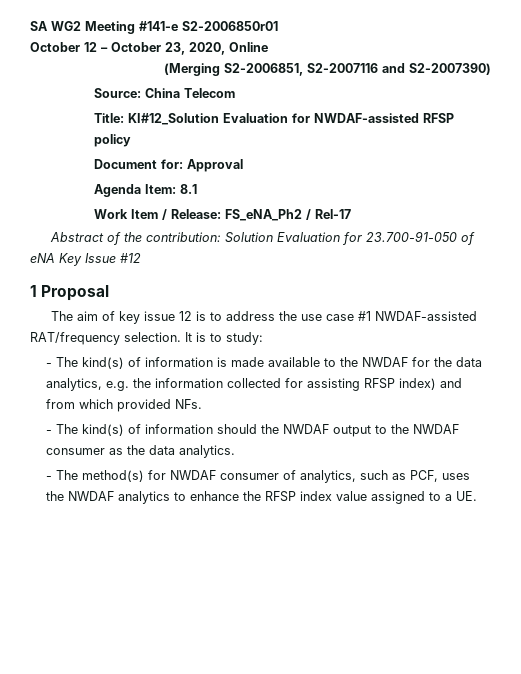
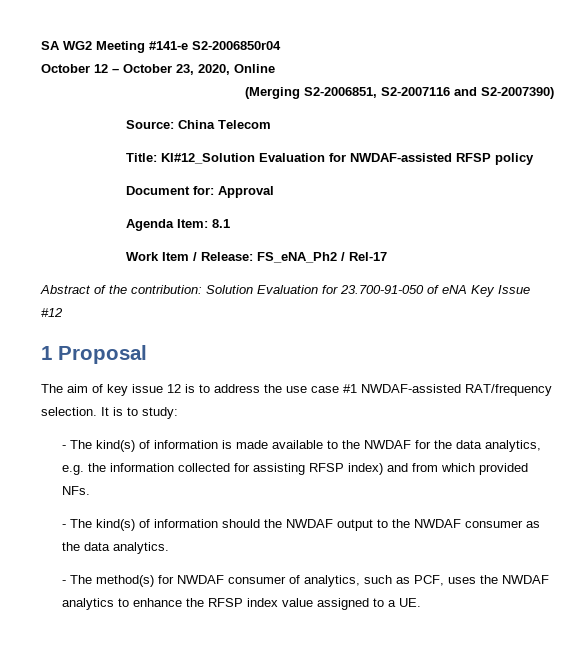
- SA WG2 Meeting #141-e S2-2006850r01
+ SA WG2 Meeting #141-e S2-2006850r04

